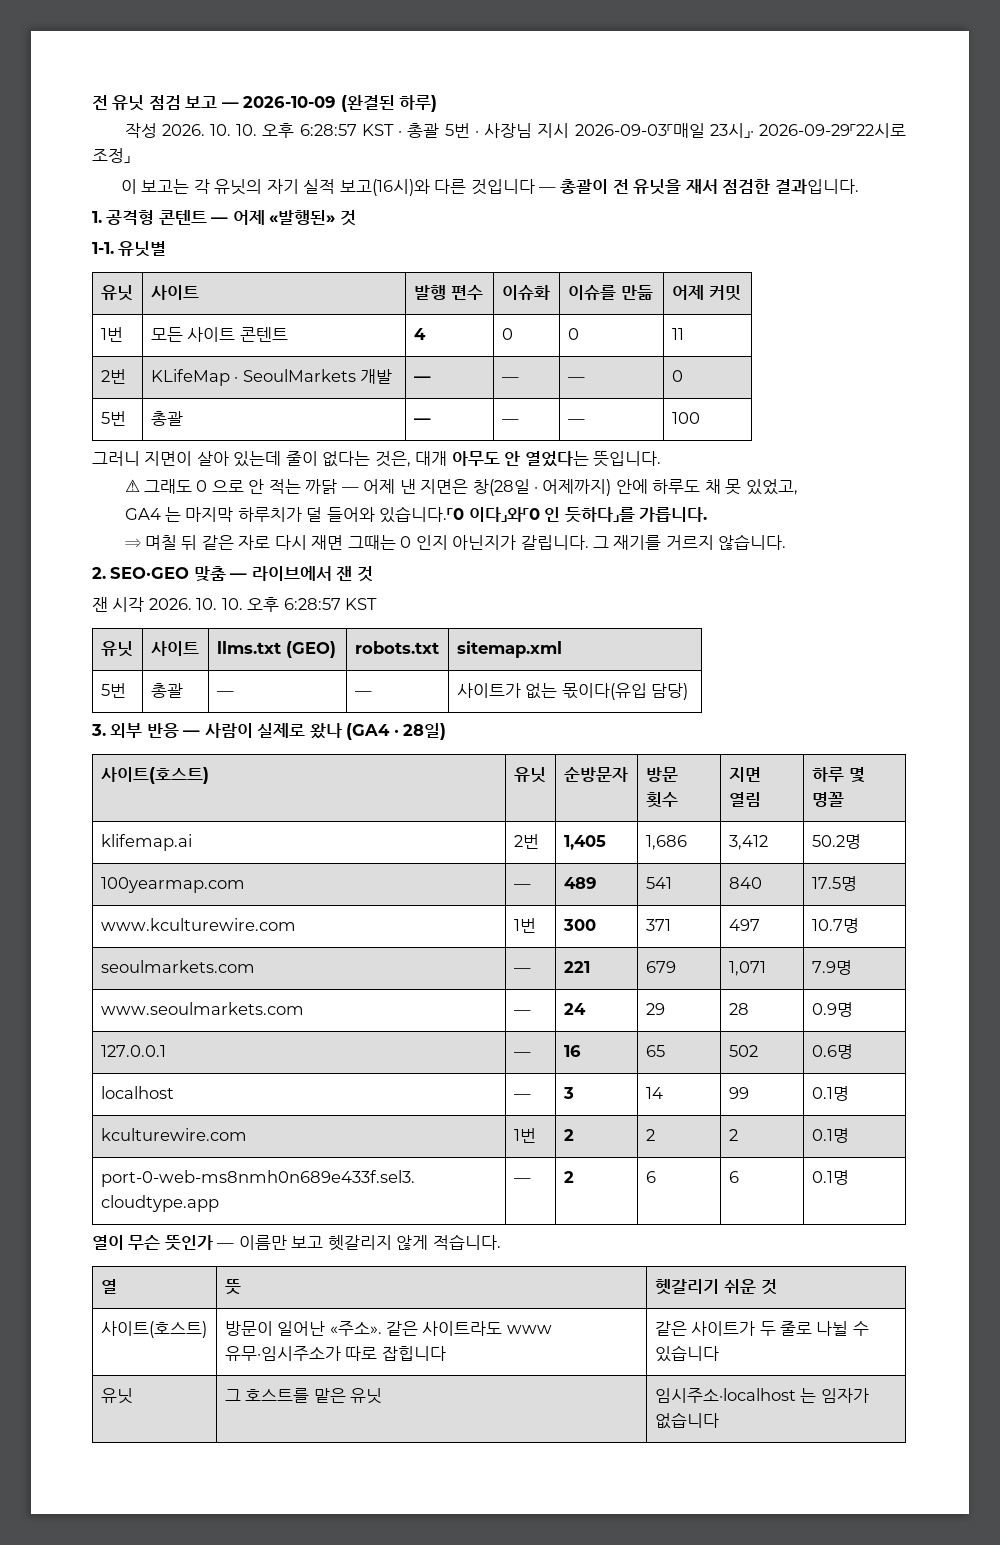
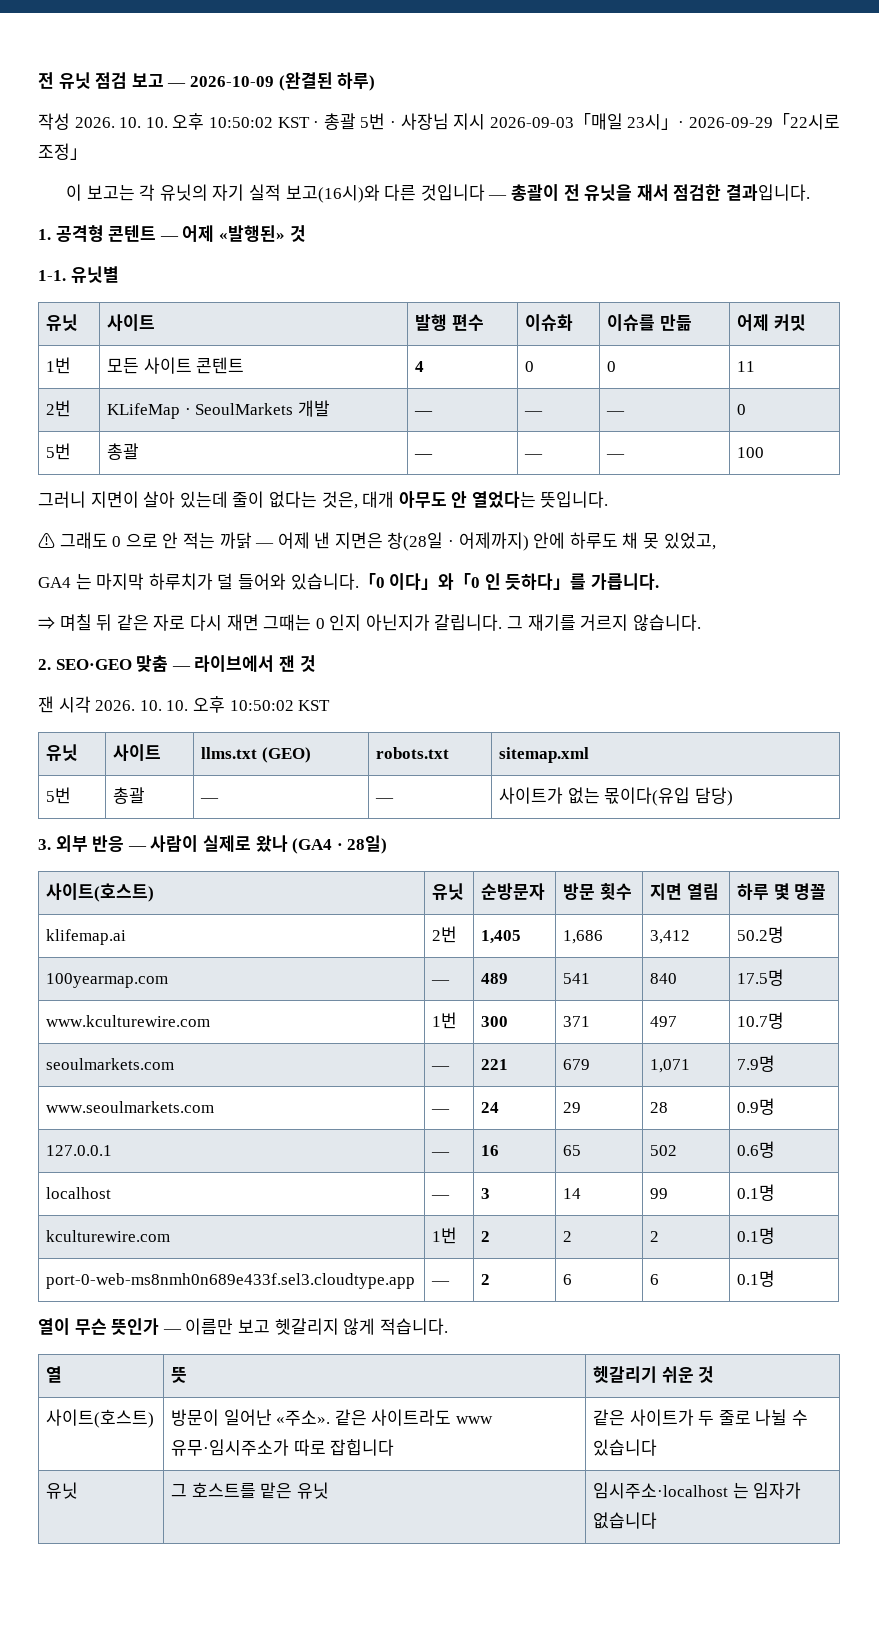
- 10. 10. 오후 6:28:57 KST · 총괄 5번 · 사장님 지시 2026-09-03「매일 23시」· 2026-09-29「22시로 조정」
+ 10. 10. 오후 10:50:02 KST · 총괄 5번 · 사장님 지시 2026-09-03「매일 23시」· 2026-09-29「22시로 조정」
- 잰 시각 2026. 10. 10. 오후 6:28:57 KST
+ 잰 시각 2026. 10. 10. 오후 10:50:02 KST

